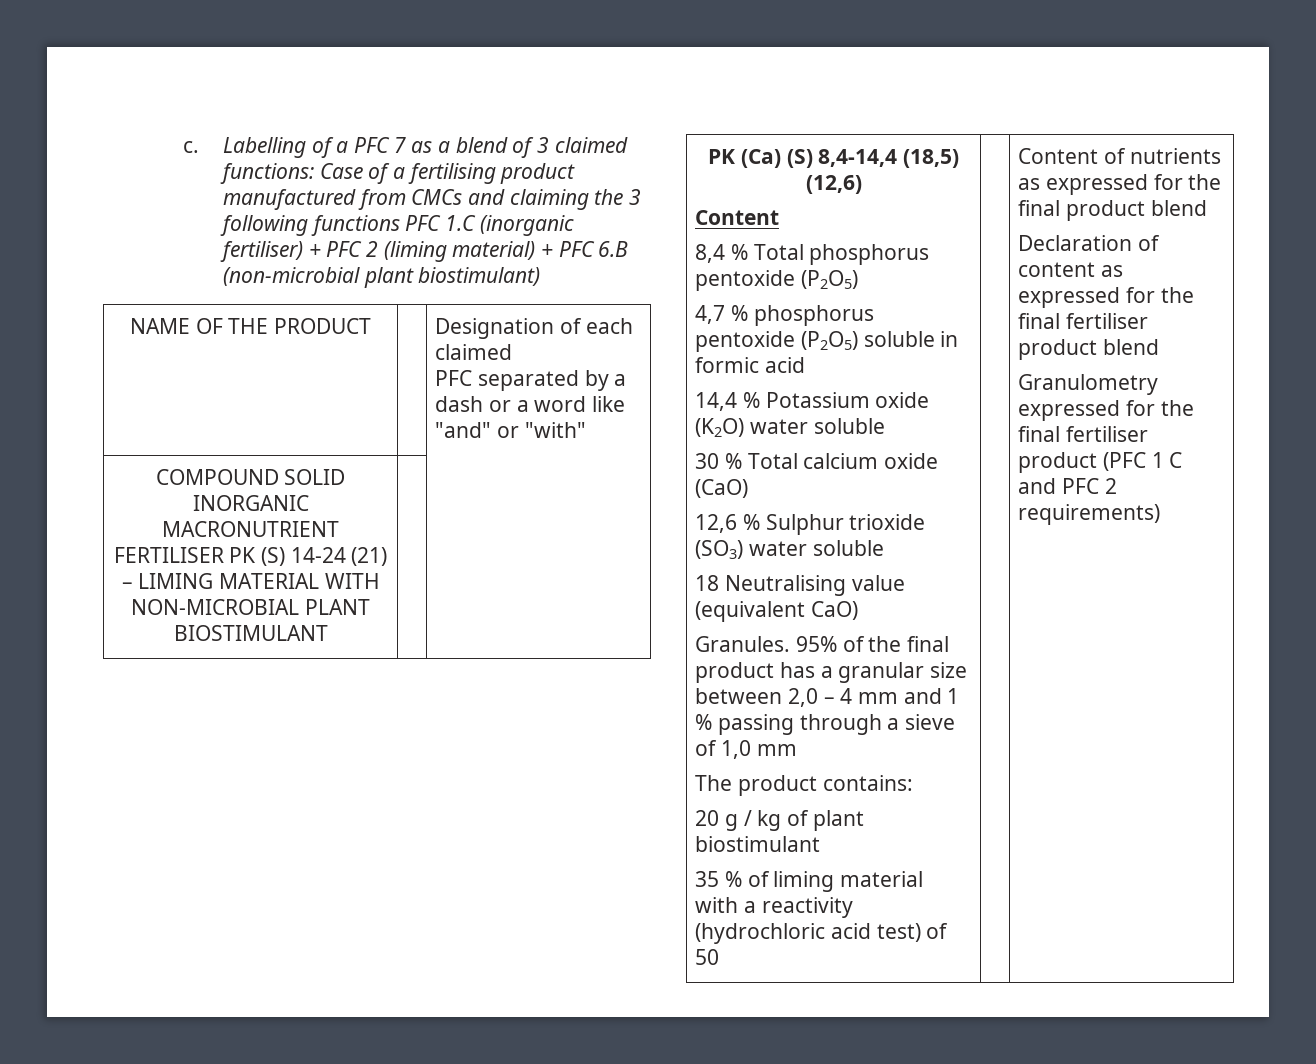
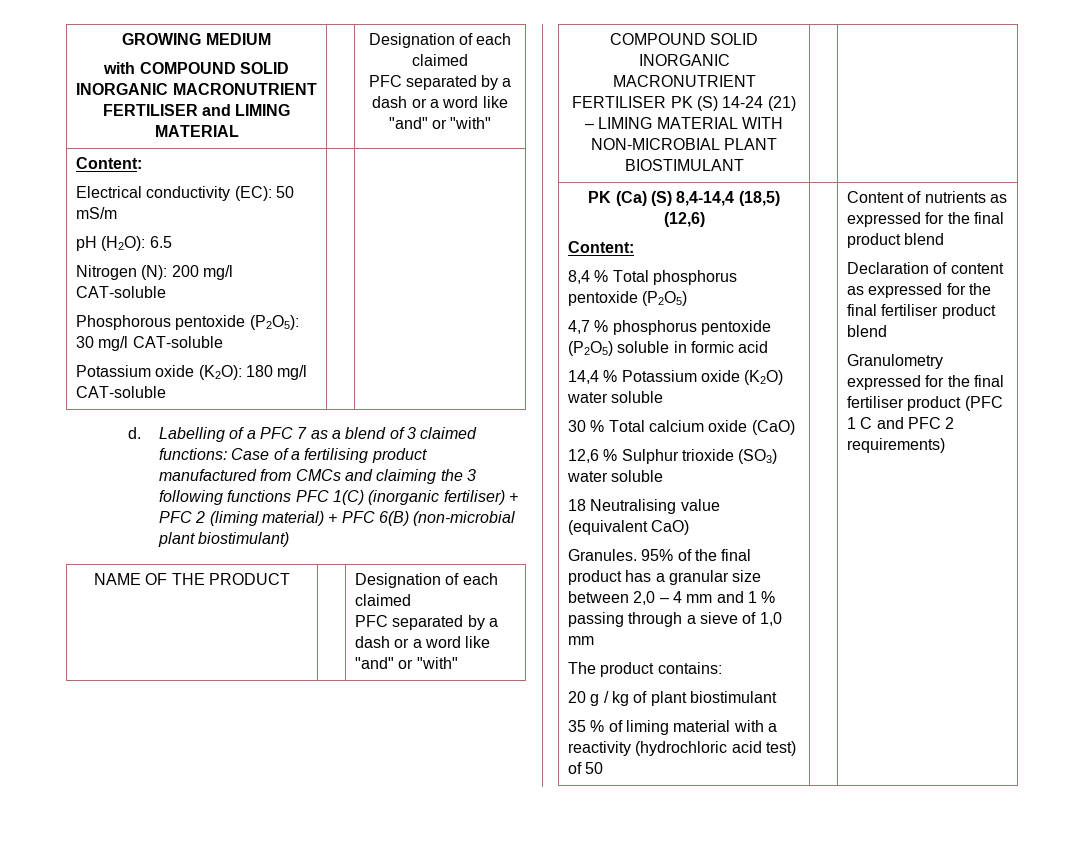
- c.
+ GROWING MEDIUM
+ with COMPOUND SOLID INORGANIC MACRONUTRIENT FERTILISER and LIMING MATERIAL | | Designation of each claimed
+ PFC separated by a dash or a word like "and" or "with"
+ Content:
+ Electrical conductivity (EC): 50 mS/m
+ pH (H2O): 6.5
+ Nitrogen (N): 200 mg/l CAT-soluble
+ Phosphorous pentoxide (P2O5): 30 mg/l CAT-soluble
+ Potassium oxide (K2O): 180 mg/l CAT-soluble | |
+ d.
- Labelling of a PFC 7 as a blend of 3 claimed functions: Case of a fertilising product manufactured from CMCs and claiming the 3 following functions PFC 1.C (inorganic fertiliser) + PFC 2 (liming material) + PFC 6.B (non-microbial plant biostimulant)
+ Labelling of a PFC 7 as a blend of 3 claimed functions: Case of a fertilising product manufactured from CMCs and claiming the 3 following functions PFC 1(C) (inorganic fertiliser) + PFC 2 (liming material) + PFC 6(B) (non-microbial plant biostimulant)
  PK (Ca) (S) 8,4-14,4 (18,5) (12,6)
- Content
+ Content:

